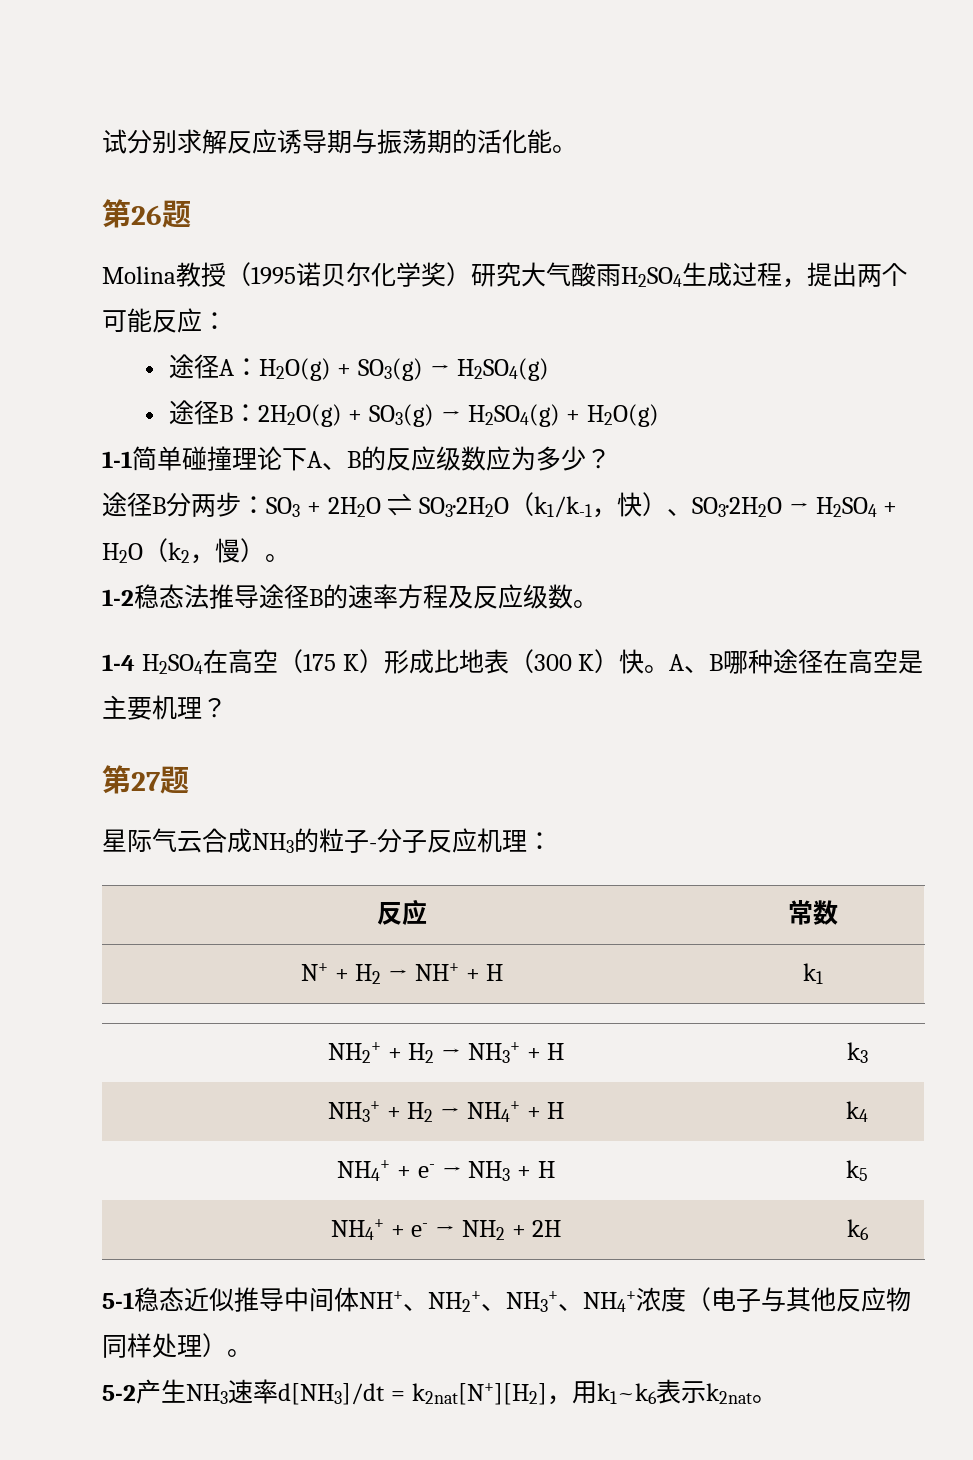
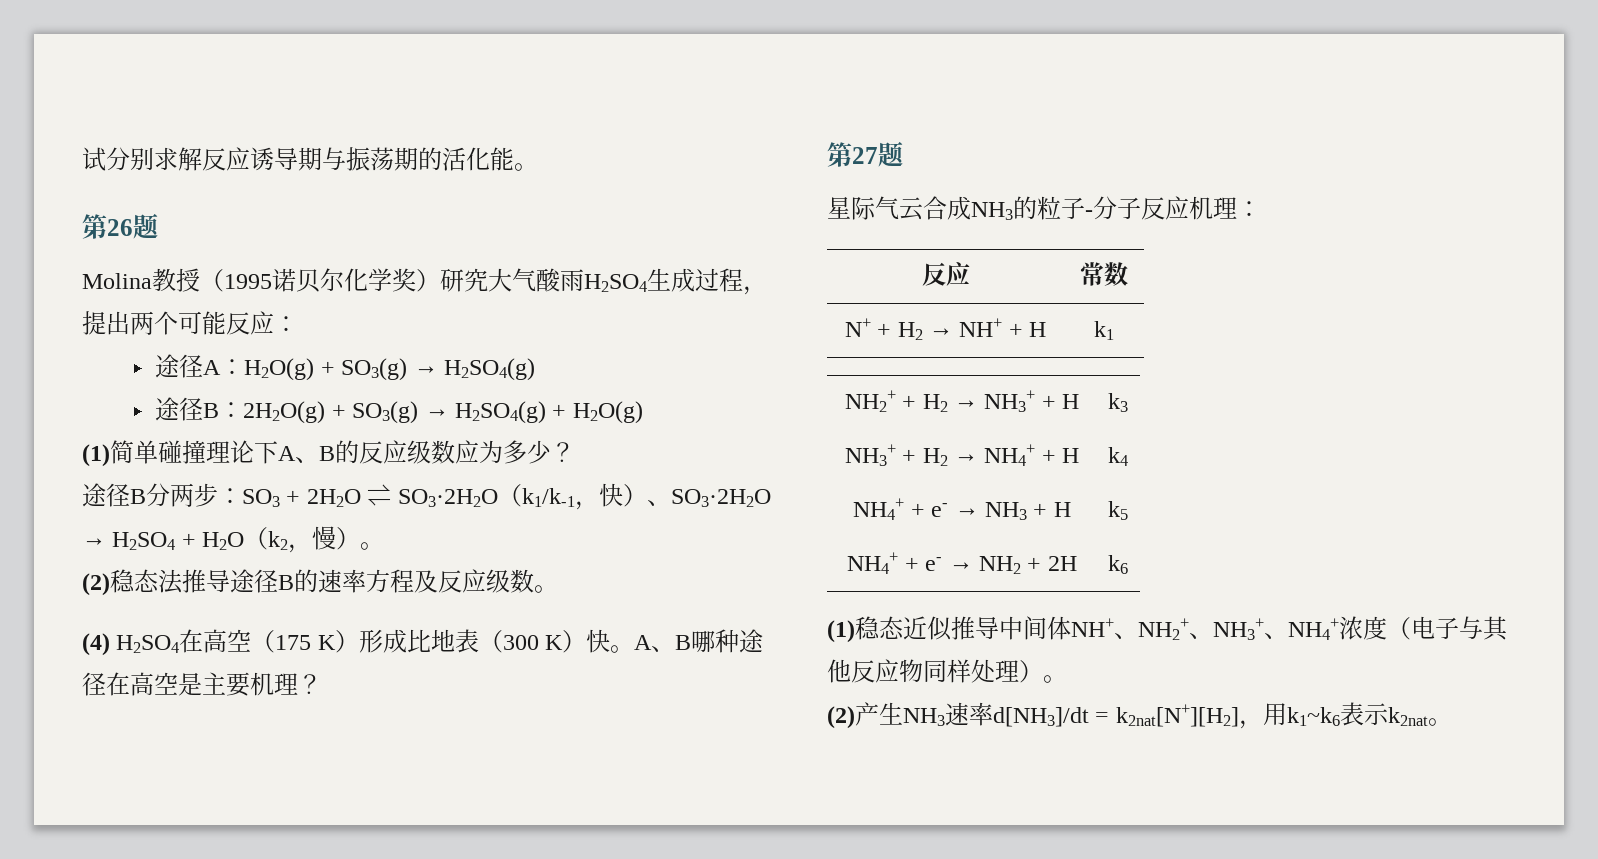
- 1-1简单碰撞理论下A、B的反应级数应为多少？
+ (1)简单碰撞理论下A、B的反应级数应为多少？
- 1-2稳态法推导途径B的速率方程及反应级数。
+ (2)稳态法推导途径B的速率方程及反应级数。
- 1-4 H2SO4在高空（175 K）形成比地表（300 K）快。
+ (4) H2SO4在高空（175 K）形成比地表（300 K）快。
- 5-1稳态近似推导中间体NH+、NH2+、NH3+、NH4+浓度（电子与其他反应物同样处理）。
+ (1)稳态近似推导中间体NH+、NH2+、NH3+、NH4+浓度（电子与其他反应物同样处理）。
- 5-2产生NH3速率d[NH3]/dt = k2nat[N+][H2]，用k1~k6表示k2nat。
+ (2)产生NH3速率d[NH3]/dt = k2nat[N+][H2]，用k1~k6表示k2nat。

